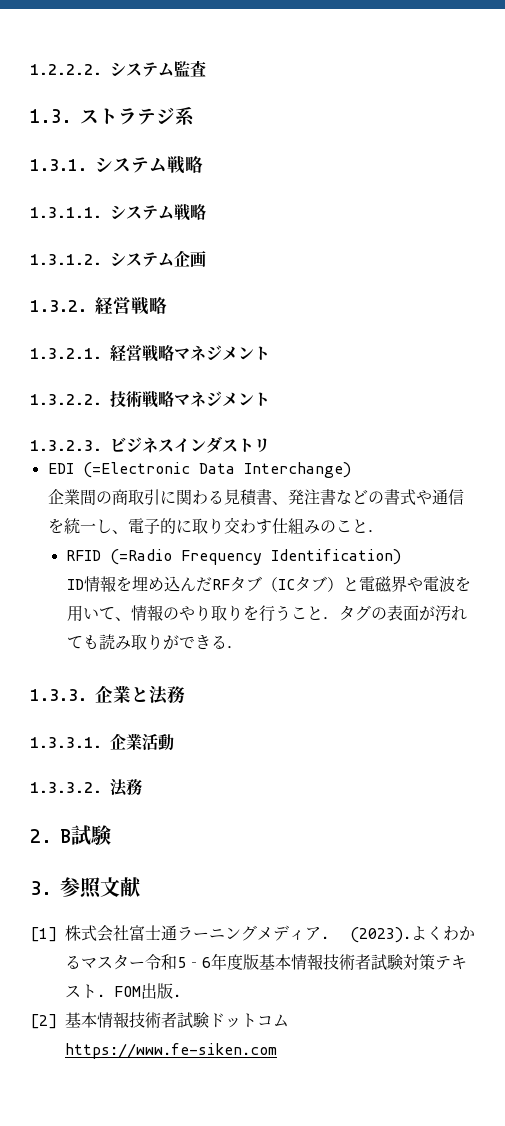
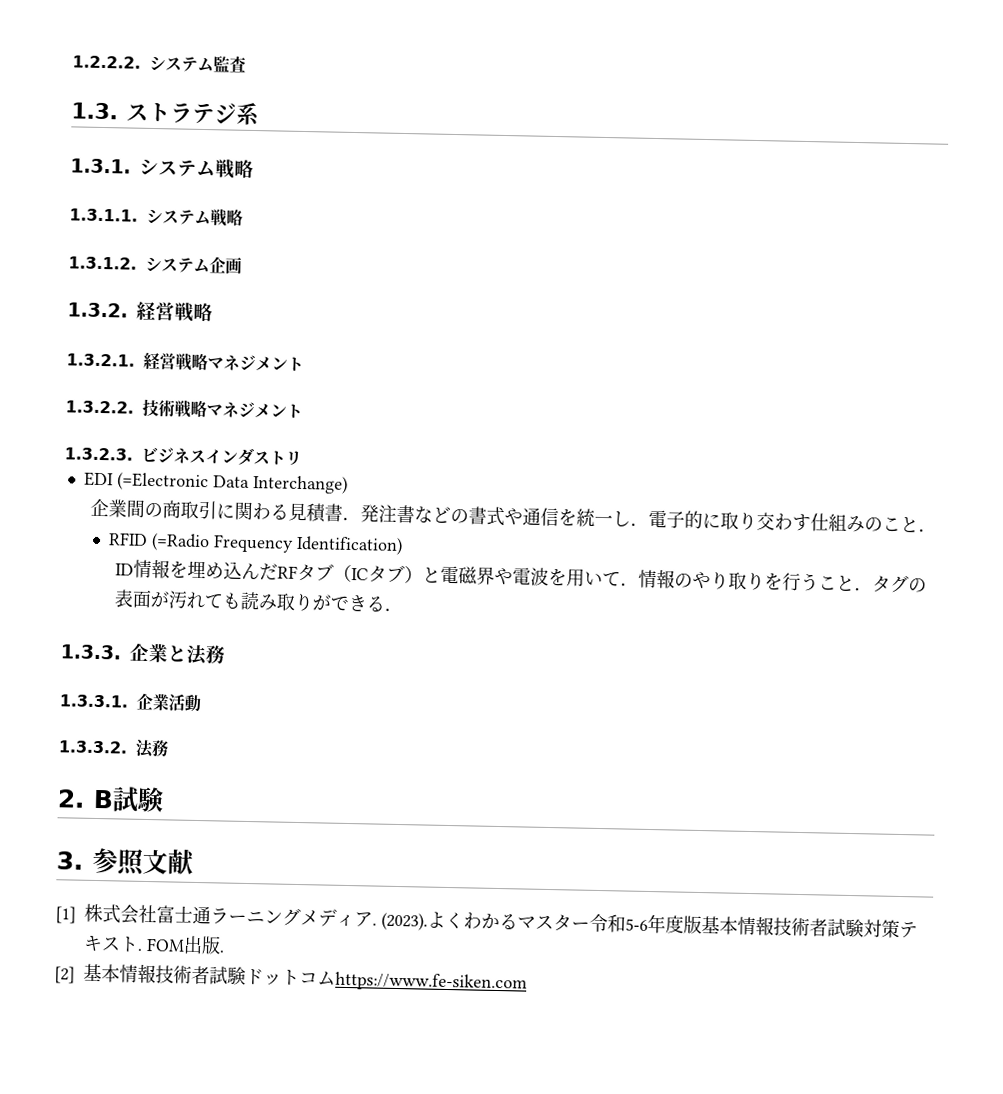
- 企業間の商取引に関わる見積書、発注書などの書式や通信を統一し、電子的に取り交わす仕組みのこと．
+ 企業間の商取引に関わる見積書．発注書などの書式や通信を統一し．電子的に取り交わす仕組みのこと．
- ID情報を埋め込んだRFタブ（ICタブ）と電磁界や電波を用いて、情報のやり取りを行うこと．タグの表面が汚れても読み取りができる．
+ ID情報を埋め込んだRFタブ（ICタブ）と電磁界や電波を用いて．情報のやり取りを行うこと．タグの表面が汚れても読み取りができる．

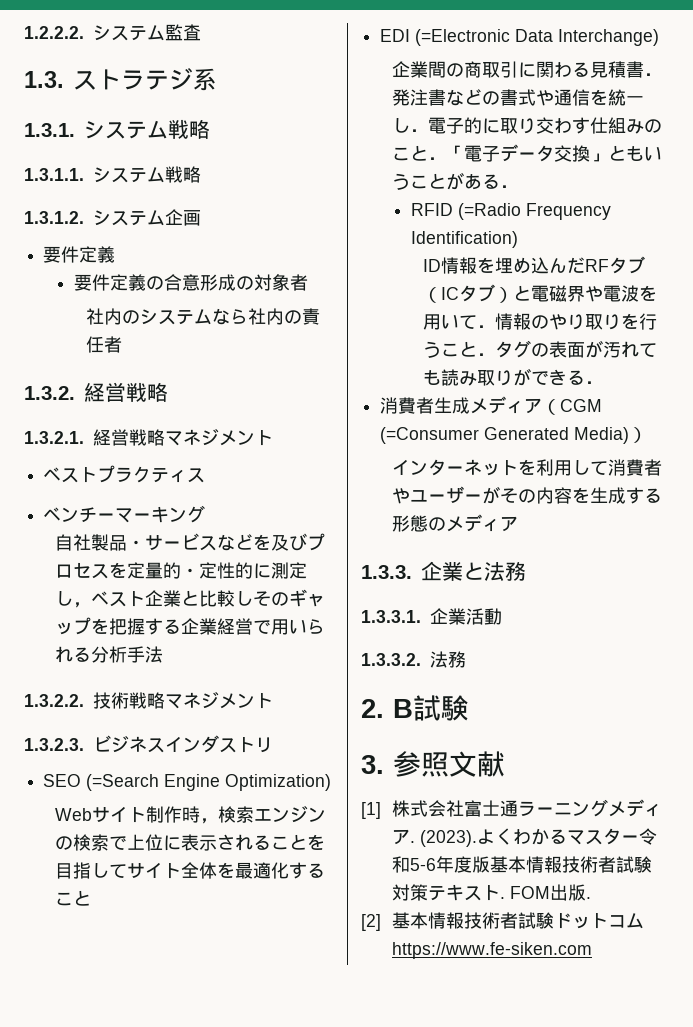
  1.3.1.2.システム企画
+ 要件定義
+ 要件定義の合意形成の対象者
+ 社内のシステムなら社内の責任者
+ ベストプラクティス
+ ベンチーマーキング
+ 自社製品・サービスなどを及びプロセスを定量的・定性的に測定し，ベスト企業と比較しそのギャップを把握する企業経営で用いられる分析手法
+ SEO (=Search Engine Optimization)
+ Webサイト制作時，検索エンジンの検索で上位に表示されることを目指してサイト全体を最適化すること
- 企業間の商取引に関わる見積書．発注書などの書式や通信を統一し．電子的に取り交わす仕組みのこと．
+ 企業間の商取引に関わる見積書．発注書などの書式や通信を統一し．電子的に取り交わす仕組みのこと．「電子データ交換」ともいうことがある．
+ 消費者生成メディア（CGM (=Consumer Generated Media)）
+ インターネットを利用して消費者やユーザーがその内容を生成する形態のメディア

